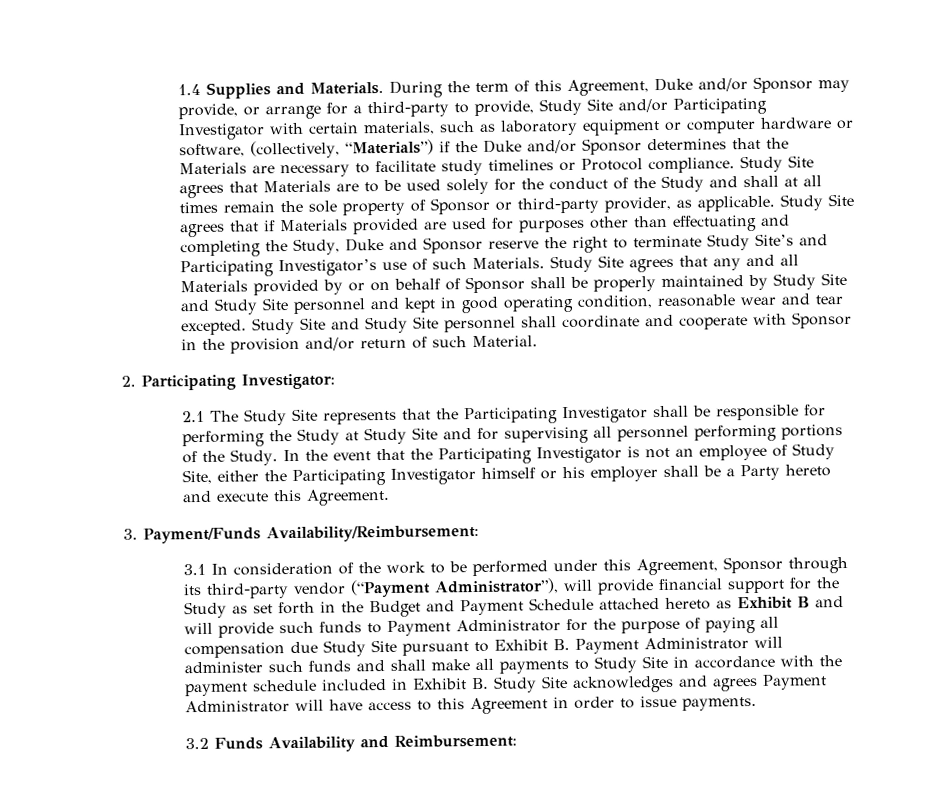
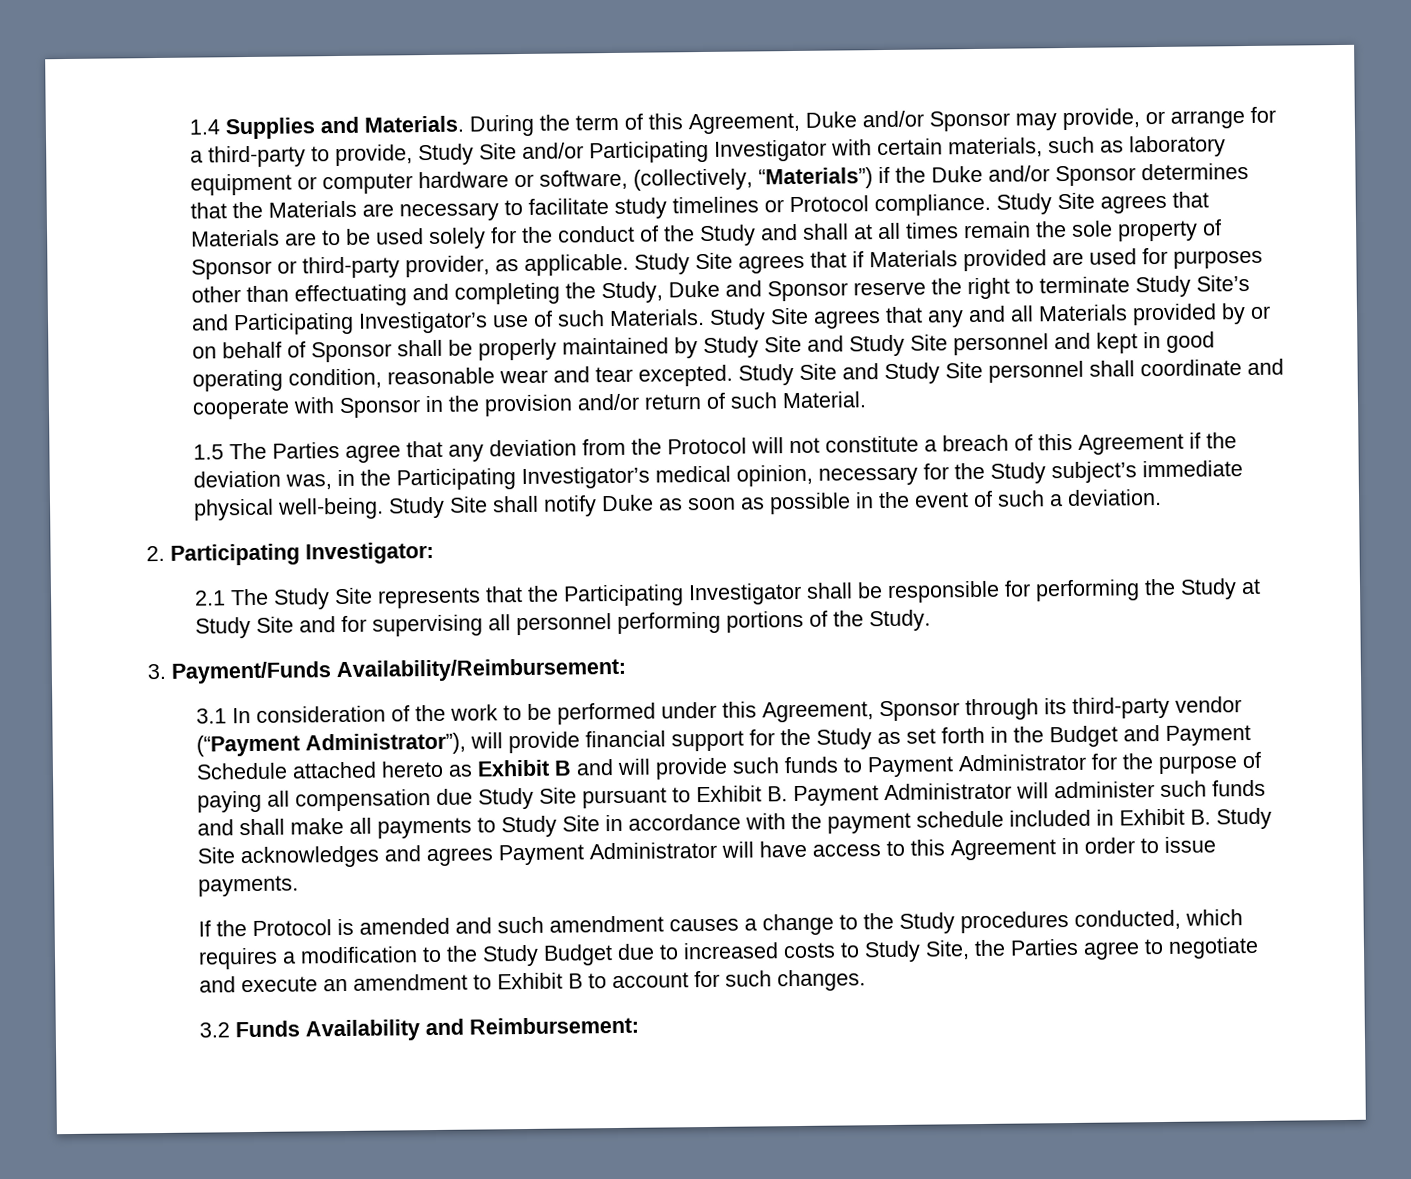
+ 1.5 The Parties agree that any deviation from the Protocol will not constitute a breach of this Agreement if the deviation was, in the Participating Investigator’s medical opinion, necessary for the Study subject’s immediate physical well-being. Study Site shall notify Duke as soon as possible in the event of such a deviation.
- In the event that the Participating Investigator is not an employee of Study Site, either the Participating Investigator himself or his employer shall be a Party hereto and execute this Agreement.
+ If the Protocol is amended and such amendment causes a change to the Study procedures conducted, which requires a modification to the Study Budget due to increased costs to Study Site, the Parties agree to negotiate and execute an amendment to Exhibit B to account for such changes.

